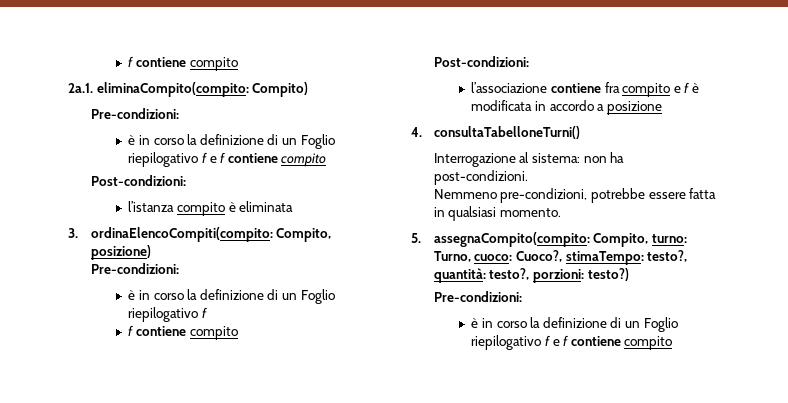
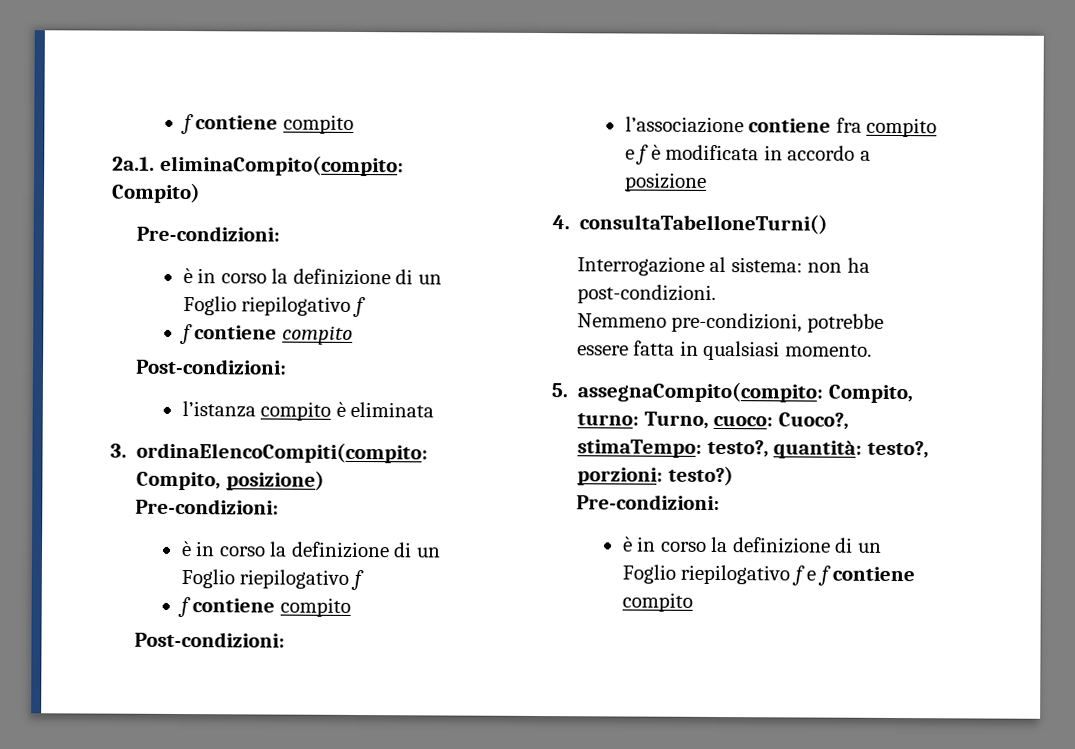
  2a.1. eliminaCompito(compito: Compito)
  Pre-condizioni:
- è in corso la definizione di un Foglio riepilogativo f e f contiene compito
+ è in corso la definizione di un Foglio riepilogativo f
+ f contiene compito

